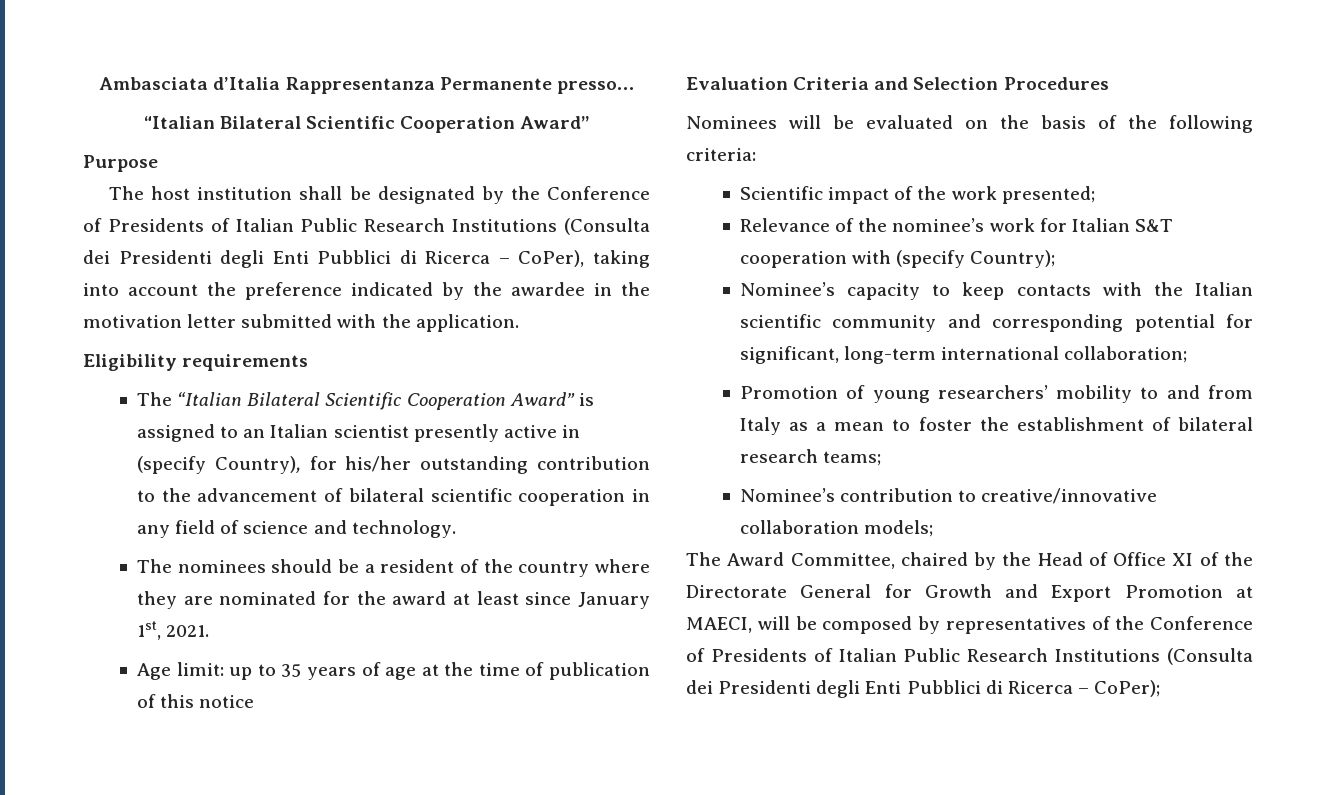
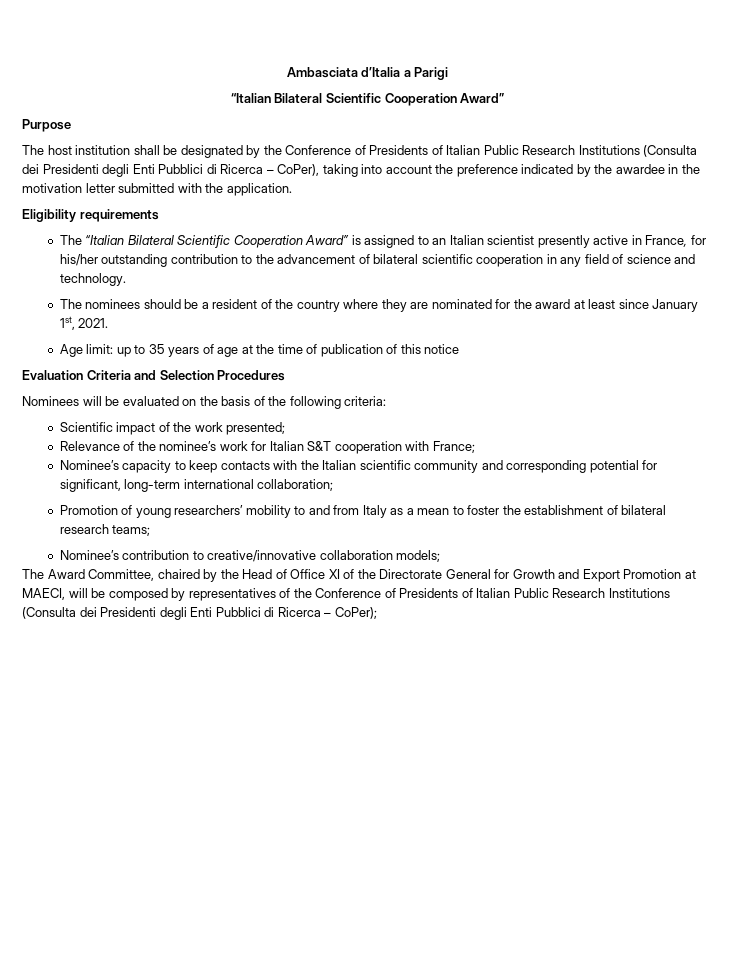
- Ambasciata d’Italia Rappresentanza Permanente presso…
+ Ambasciata d’Italia a Parigi
- The “Italian Bilateral Scientific Cooperation Award” is assigned to an Italian scientist presently active in (specify Country), for his/her outstanding contribution to the advancement of bilateral scientific cooperation in any field of science and technology.
+ The “Italian Bilateral Scientific Cooperation Award” is assigned to an Italian scientist presently active in France, for his/her outstanding contribution to the advancement of bilateral scientific cooperation in any field of science and technology.
- Relevance of the nominee’s work for Italian S&T cooperation with (specify Country);
+ Relevance of the nominee’s work for Italian S&T cooperation with France;

